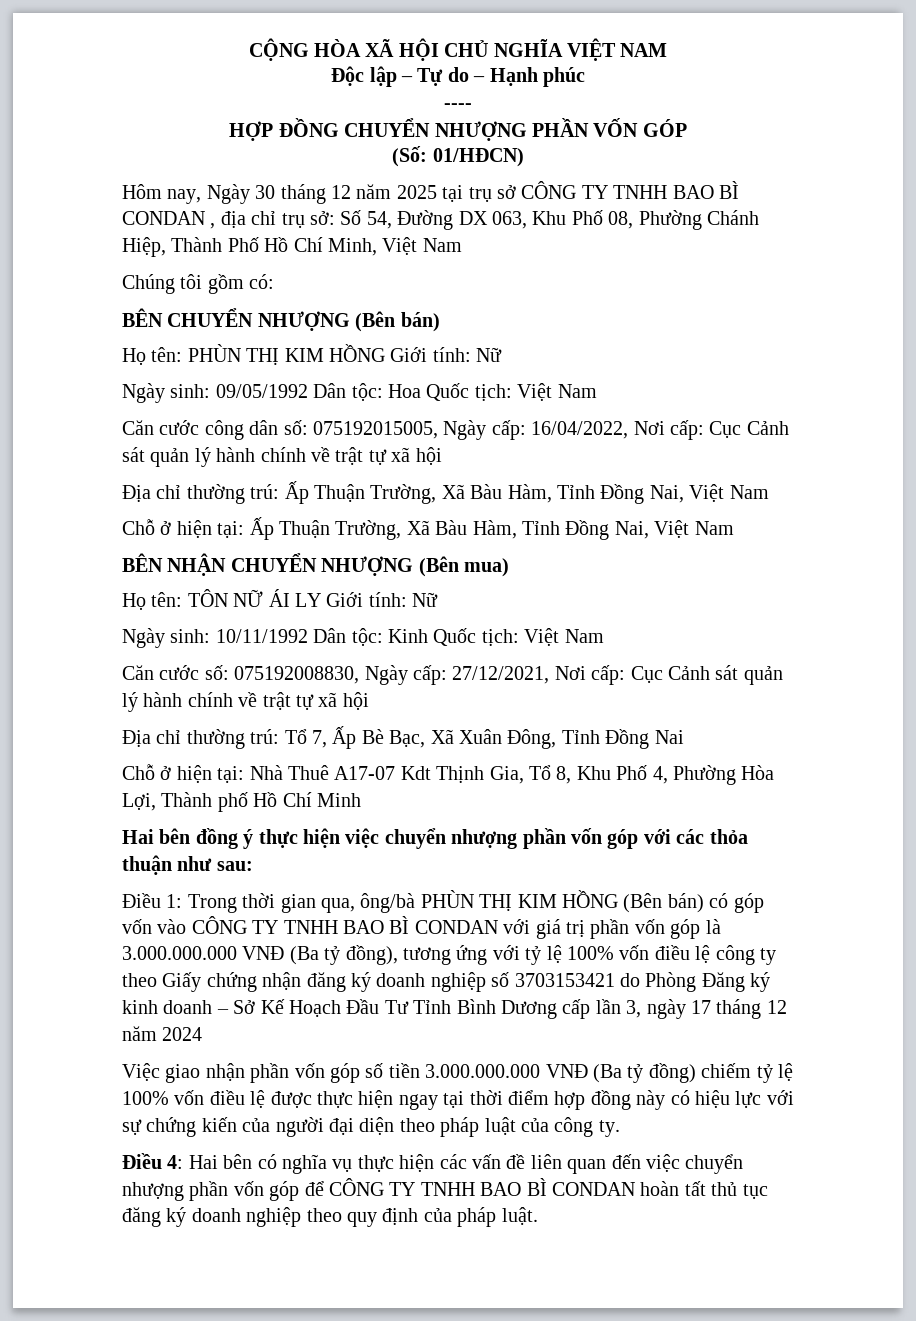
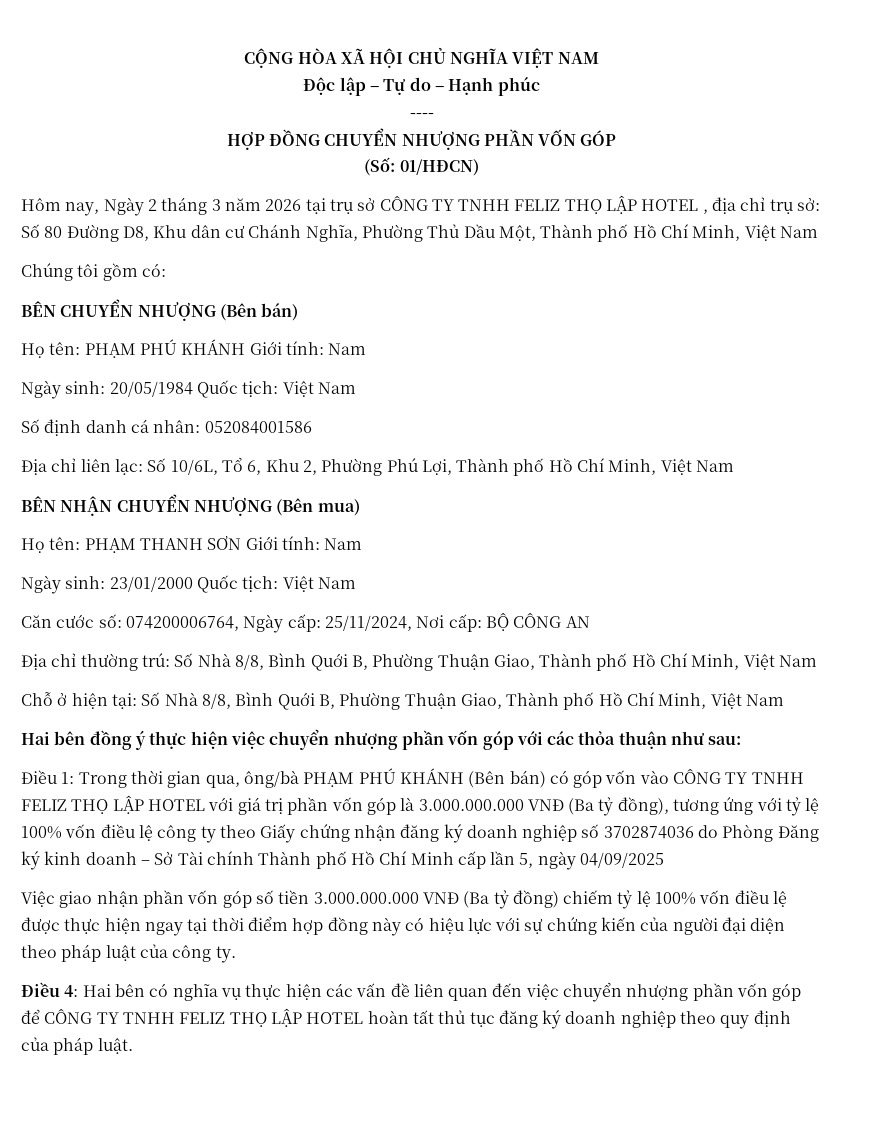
- Hôm nay, Ngày 30 tháng 12 năm 2025 tại trụ sở CÔNG TY TNHH BAO BÌ CONDAN , địa chỉ trụ sở: Số 54, Đường DX 063, Khu Phố 08, Phường Chánh Hiệp, Thành Phố Hồ Chí Minh, Việt Nam
+ Hôm nay, Ngày 2 tháng 3 năm 2026 tại trụ sở CÔNG TY TNHH FELIZ THỌ LẬP HOTEL , địa chỉ trụ sở: Số 80 Đường D8, Khu dân cư Chánh Nghĩa, Phường Thủ Dầu Một, Thành phố Hồ Chí Minh, Việt Nam
- Họ tên: PHÙN THỊ KIM HỒNG Giới tính: Nữ
- Ngày sinh: 09/05/1992 Dân tộc: Hoa Quốc tịch: Việt Nam
- Căn cước công dân số: 075192015005, Ngày cấp: 16/04/2022, Nơi cấp: Cục Cảnh sát quản lý hành chính về trật tự xã hội
- Địa chỉ thường trú: Ấp Thuận Trường, Xã Bàu Hàm, Tỉnh Đồng Nai, Việt Nam
- Chỗ ở hiện tại: Ấp Thuận Trường, Xã Bàu Hàm, Tỉnh Đồng Nai, Việt Nam
+ Họ tên: PHẠM PHÚ KHÁNH Giới tính: Nam
+ Ngày sinh: 20/05/1984 Quốc tịch: Việt Nam
+ Số định danh cá nhân: 052084001586
+ Địa chỉ liên lạc: Số 10/6L, Tổ 6, Khu 2, Phường Phú Lợi, Thành phố Hồ Chí Minh, Việt Nam
- Họ tên: TÔN NỮ ÁI LY Giới tính: Nữ
- Ngày sinh: 10/11/1992 Dân tộc: Kinh Quốc tịch: Việt Nam
+ Họ tên: PHẠM THANH SƠN Giới tính: Nam
+ Ngày sinh: 23/01/2000 Quốc tịch: Việt Nam
- Căn cước số: 075192008830, Ngày cấp: 27/12/2021, Nơi cấp: Cục Cảnh sát quản lý hành chính về trật tự xã hội
- Địa chỉ thường trú: Tổ 7, Ấp Bè Bạc, Xã Xuân Đông, Tỉnh Đồng Nai
- Chỗ ở hiện tại: Nhà Thuê A17-07 Kdt Thịnh Gia, Tổ 8, Khu Phố 4, Phường Hòa Lợi, Thành phố Hồ Chí Minh
+ Căn cước số: 074200006764, Ngày cấp: 25/11/2024, Nơi cấp: BỘ CÔNG AN
+ Địa chỉ thường trú: Số Nhà 8/8, Bình Quới B, Phường Thuận Giao, Thành phố Hồ Chí Minh, Việt Nam
+ Chỗ ở hiện tại: Số Nhà 8/8, Bình Quới B, Phường Thuận Giao, Thành phố Hồ Chí Minh, Việt Nam
- Điều 1: Trong thời gian qua, ông/bà PHÙN THỊ KIM HỒNG (Bên bán) có góp vốn vào CÔNG TY TNHH BAO BÌ CONDAN với giá trị phần vốn góp là 3.000.000.000 VNĐ (Ba tỷ đồng), tương ứng với tỷ lệ 100% vốn điều lệ công ty theo Giấy chứng nhận đăng ký doanh nghiệp số 3703153421 do Phòng Đăng ký kinh doanh – Sở Kế Hoạch Đầu Tư Tỉnh Bình Dương cấp lần 3, ngày 17 tháng 12 năm 2024
+ Điều 1: Trong thời gian qua, ông/bà PHẠM PHÚ KHÁNH (Bên bán) có góp vốn vào CÔNG TY TNHH FELIZ THỌ LẬP HOTEL với giá trị phần vốn góp là 3.000.000.000 VNĐ (Ba tỷ đồng), tương ứng với tỷ lệ 100% vốn điều lệ công ty theo Giấy chứng nhận đăng ký doanh nghiệp số 3702874036 do Phòng Đăng ký kinh doanh – Sở Tài chính Thành phố Hồ Chí Minh cấp lần 5, ngày 04/09/2025
- Điều 4: Hai bên có nghĩa vụ thực hiện các vấn đề liên quan đến việc chuyển nhượng phần vốn góp để CÔNG TY TNHH BAO BÌ CONDAN hoàn tất thủ tục đăng ký doanh nghiệp theo quy định của pháp luật.
+ Điều 4: Hai bên có nghĩa vụ thực hiện các vấn đề liên quan đến việc chuyển nhượng phần vốn góp để CÔNG TY TNHH FELIZ THỌ LẬP HOTEL hoàn tất thủ tục đăng ký doanh nghiệp theo quy định của pháp luật.

